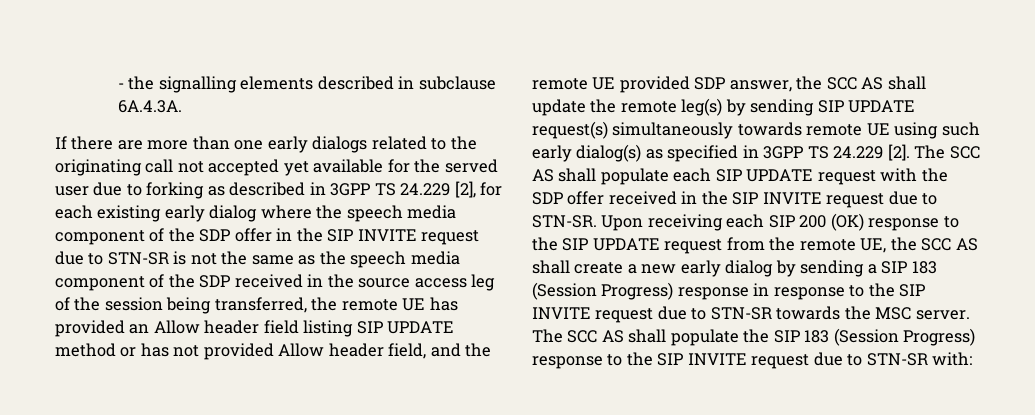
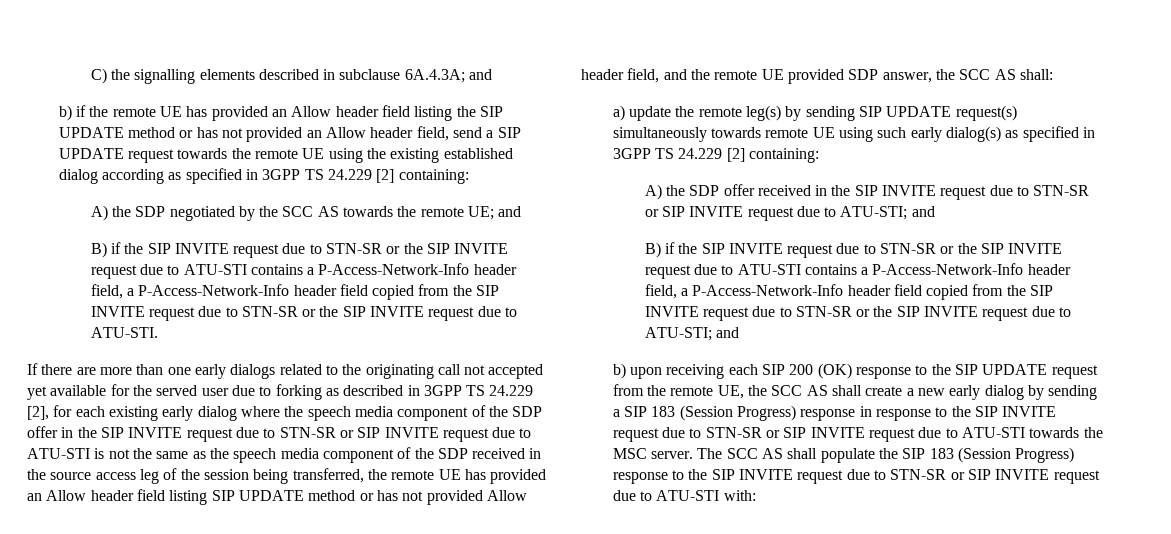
- - the signalling elements described in subclause 6A.4.3A.
+ C) the signalling elements described in subclause 6A.4.3A; and
+ b) if the remote UE has provided an Allow header field listing the SIP UPDATE method or has not provided an Allow header field, send a SIP UPDATE request towards the remote UE using the existing established dialog according as specified in 3GPP TS 24.229 [2] containing:
+ A) the SDP negotiated by the SCC AS towards the remote UE; and
+ B) if the SIP INVITE request due to STN-SR or the SIP INVITE request due to ATU-STI contains a P-Access-Network-Info header field, a P-Access-Network-Info header field copied from the SIP INVITE request due to STN-SR or the SIP INVITE request due to ATU-STI.
- If there are more than one early dialogs related to the originating call not accepted yet available for the served user due to forking as described in 3GPP TS 24.229 [2], for each existing early dialog where the speech media component of the SDP offer in the SIP INVITE request due to STN-SR is not the same as the speech media component of the SDP received in the source access leg of the session being transferred, the remote UE has provided an Allow header field listing SIP UPDATE method or has not provided Allow header field, and the remote UE provided SDP answer, the SCC AS shall update the remote leg(s) by sending SIP UPDATE request(s) simultaneously towards remote UE using such early dialog(s) as specified in 3GPP TS 24.229 [2]. The SCC AS shall populate each SIP UPDATE request with the SDP offer received in the SIP INVITE request due to STN-SR. Upon receiving each SIP 200 (OK) response to the SIP UPDATE request from the remote UE, the SCC AS shall create a new early dialog by sending a SIP 183 (Session Progress) response in response to the SIP INVITE request due to STN-SR towards the MSC server.
+ If there are more than one early dialogs related to the originating call not accepted yet available for the served user due to forking as described in 3GPP TS 24.229 [2], for each existing early dialog where the speech media component of the SDP offer in the SIP INVITE request due to STN-SR or SIP INVITE request due to ATU-STI is not the same as the speech media component of the SDP received in the source access leg of the session being transferred, the remote UE has provided an Allow header field listing SIP UPDATE method or has not provided Allow header field, and the remote UE provided SDP answer, the SCC AS shall:
+ a) update the remote leg(s) by sending SIP UPDATE request(s) simultaneously towards remote UE using such early dialog(s) as specified in 3GPP TS 24.229 [2] containing:
+ A) the SDP offer received in the SIP INVITE request due to STN-SR or SIP INVITE request due to ATU-STI; and
+ B) if the SIP INVITE request due to STN-SR or the SIP INVITE request due to ATU-STI contains a P-Access-Network-Info header field, a P-Access-Network-Info header field copied from the SIP INVITE request due to STN-SR or the SIP INVITE request due to ATU-STI; and
+ b) upon receiving each SIP 200 (OK) response to the SIP UPDATE request from the remote UE, the SCC AS shall create a new early dialog by sending a SIP 183 (Session Progress) response in response to the SIP INVITE request due to STN-SR or SIP INVITE request due to ATU-STI towards the MSC server.
- The SCC AS shall populate the SIP 183 (Session Progress) response to the SIP INVITE request due to STN-SR with:
+ The SCC AS shall populate the SIP 183 (Session Progress) response to the SIP INVITE request due to STN-SR or SIP INVITE request due to ATU-STI with:

